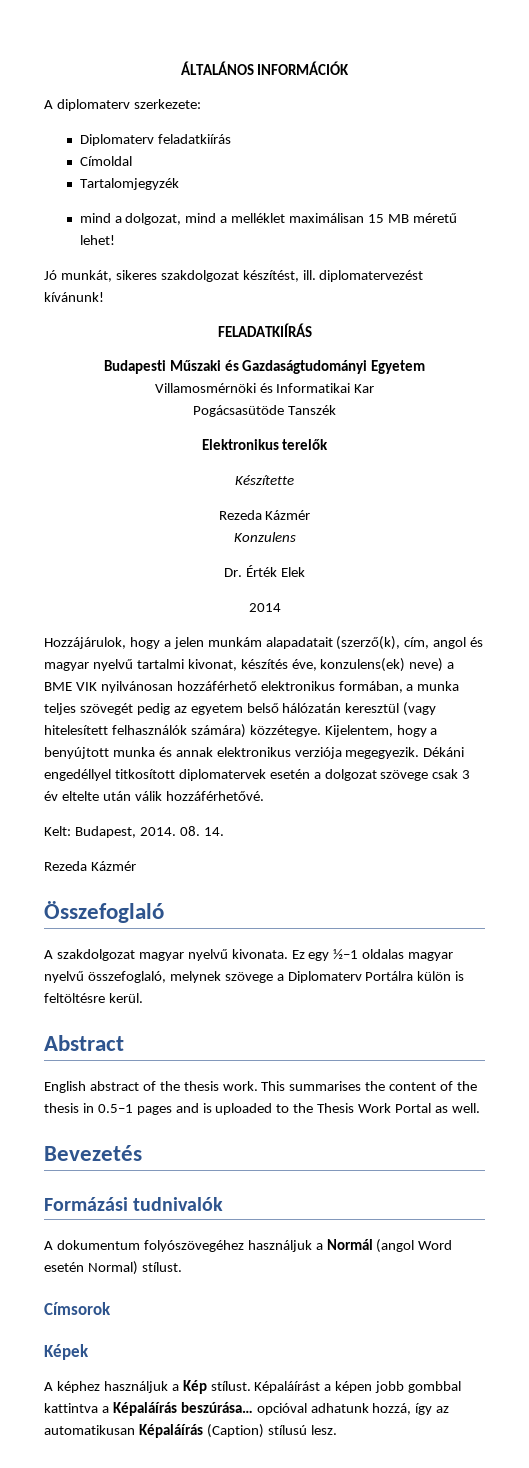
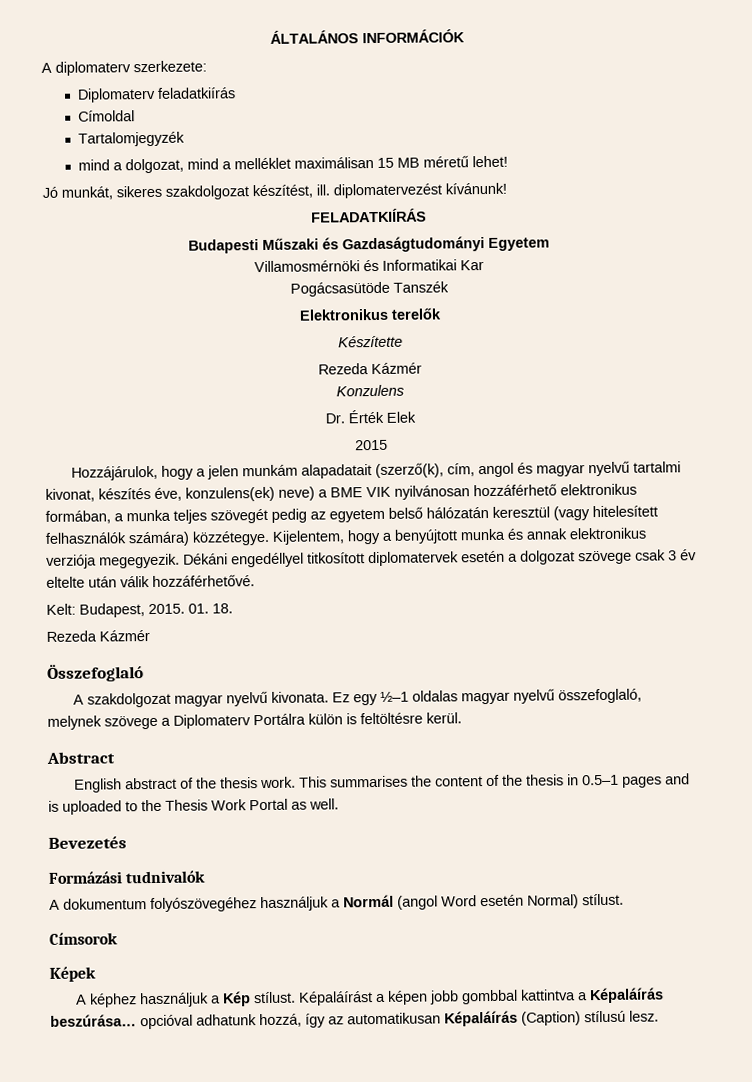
- 2014
+ 2015
- Kelt: Budapest, 2014. 08. 14.
+ Kelt: Budapest, 2015. 01. 18.

